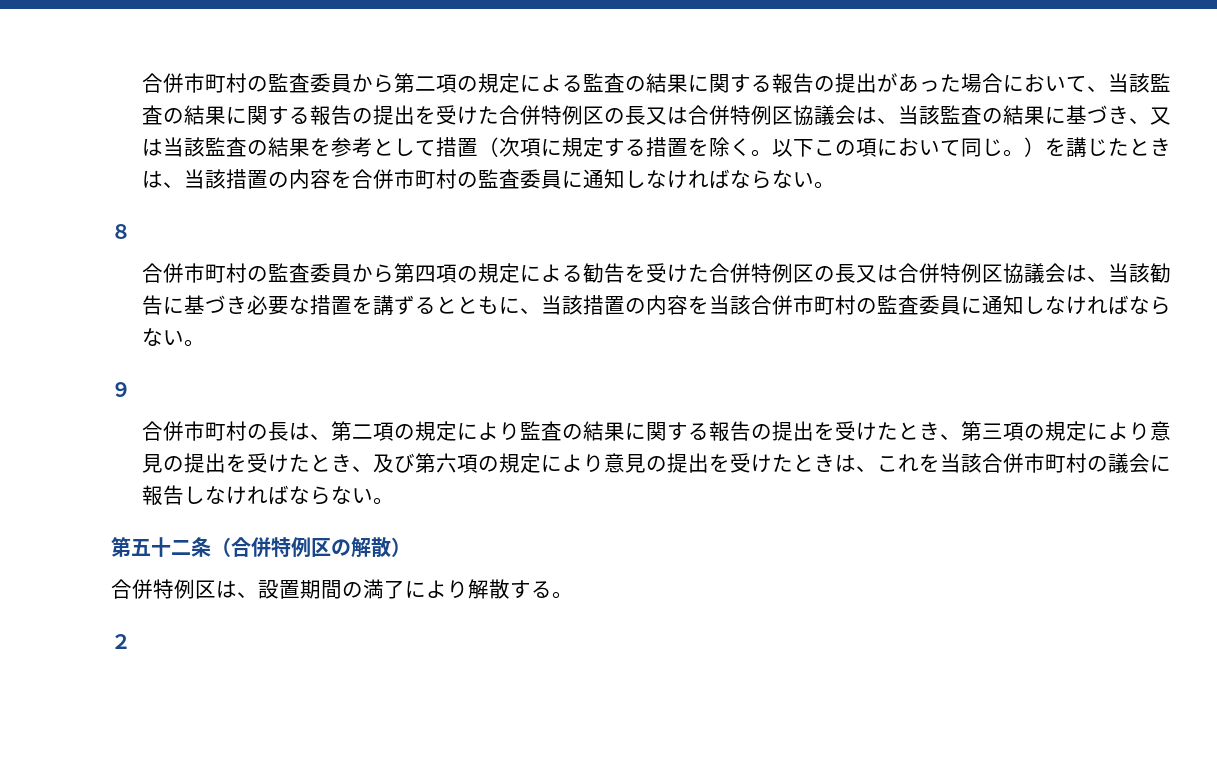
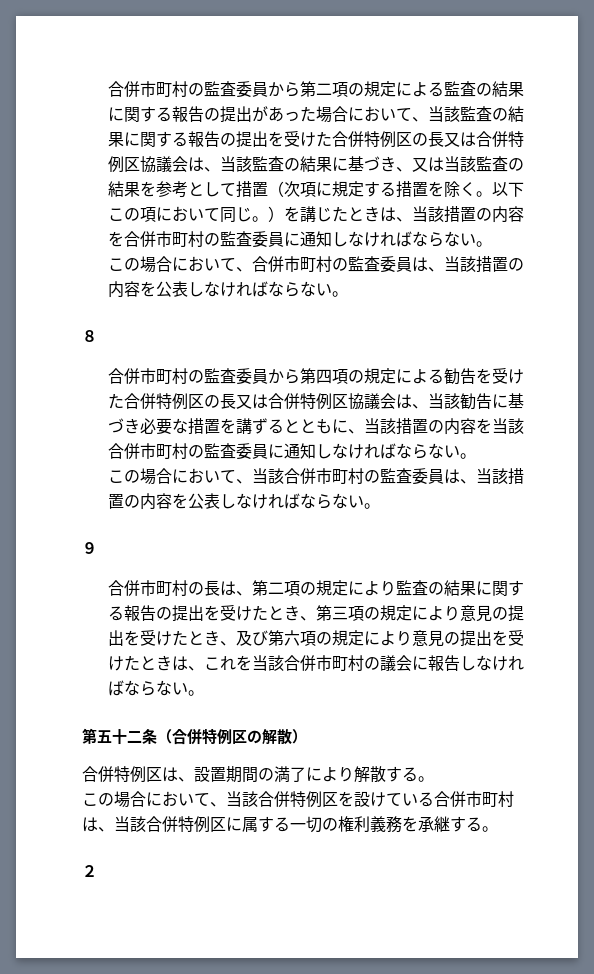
+ この場合において、合併市町村の監査委員は、当該措置の内容を公表しなければならない。
+ この場合において、当該合併市町村の監査委員は、当該措置の内容を公表しなければならない。
+ この場合において、当該合併特例区を設けている合併市町村は、当該合併特例区に属する一切の権利義務を承継する。

